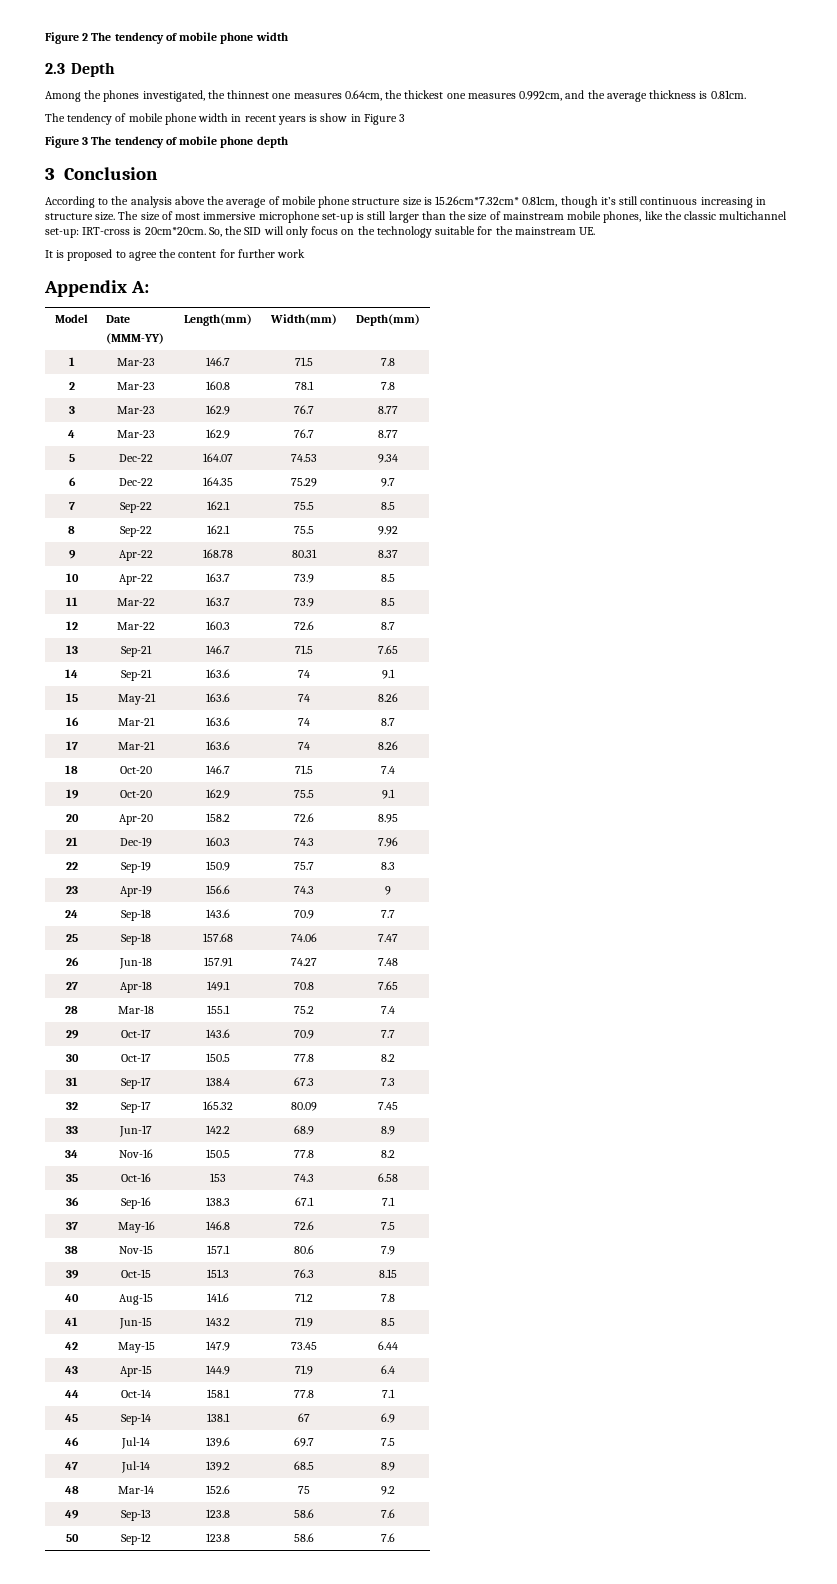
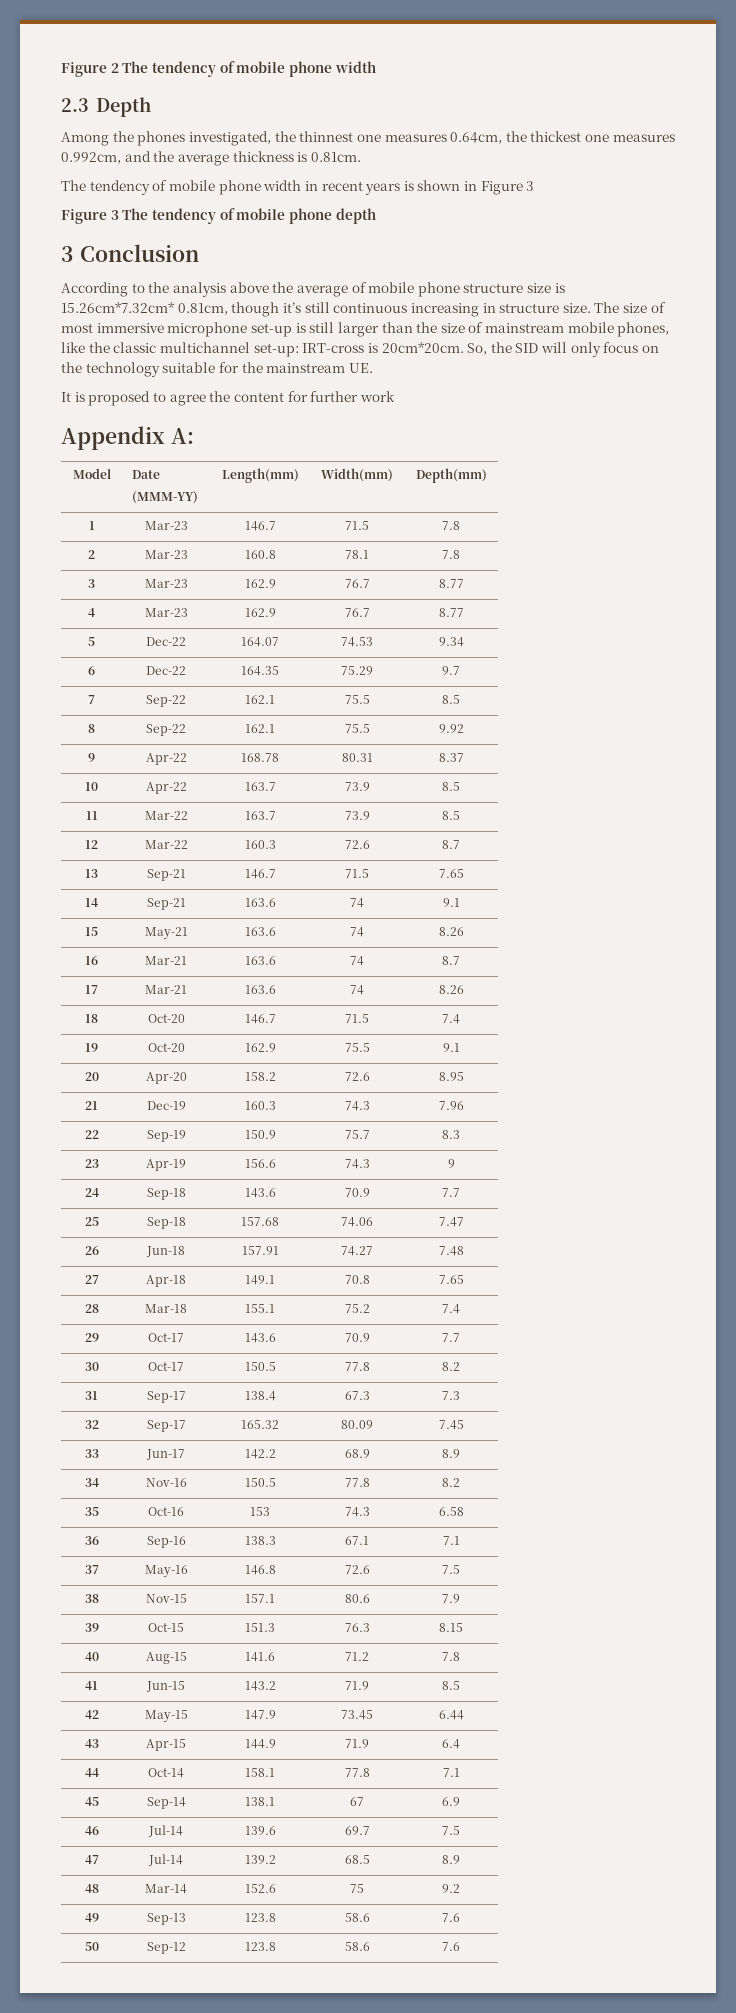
- The tendency of mobile phone width in recent years is show in Figure 3
+ The tendency of mobile phone width in recent years is shown in Figure 3

